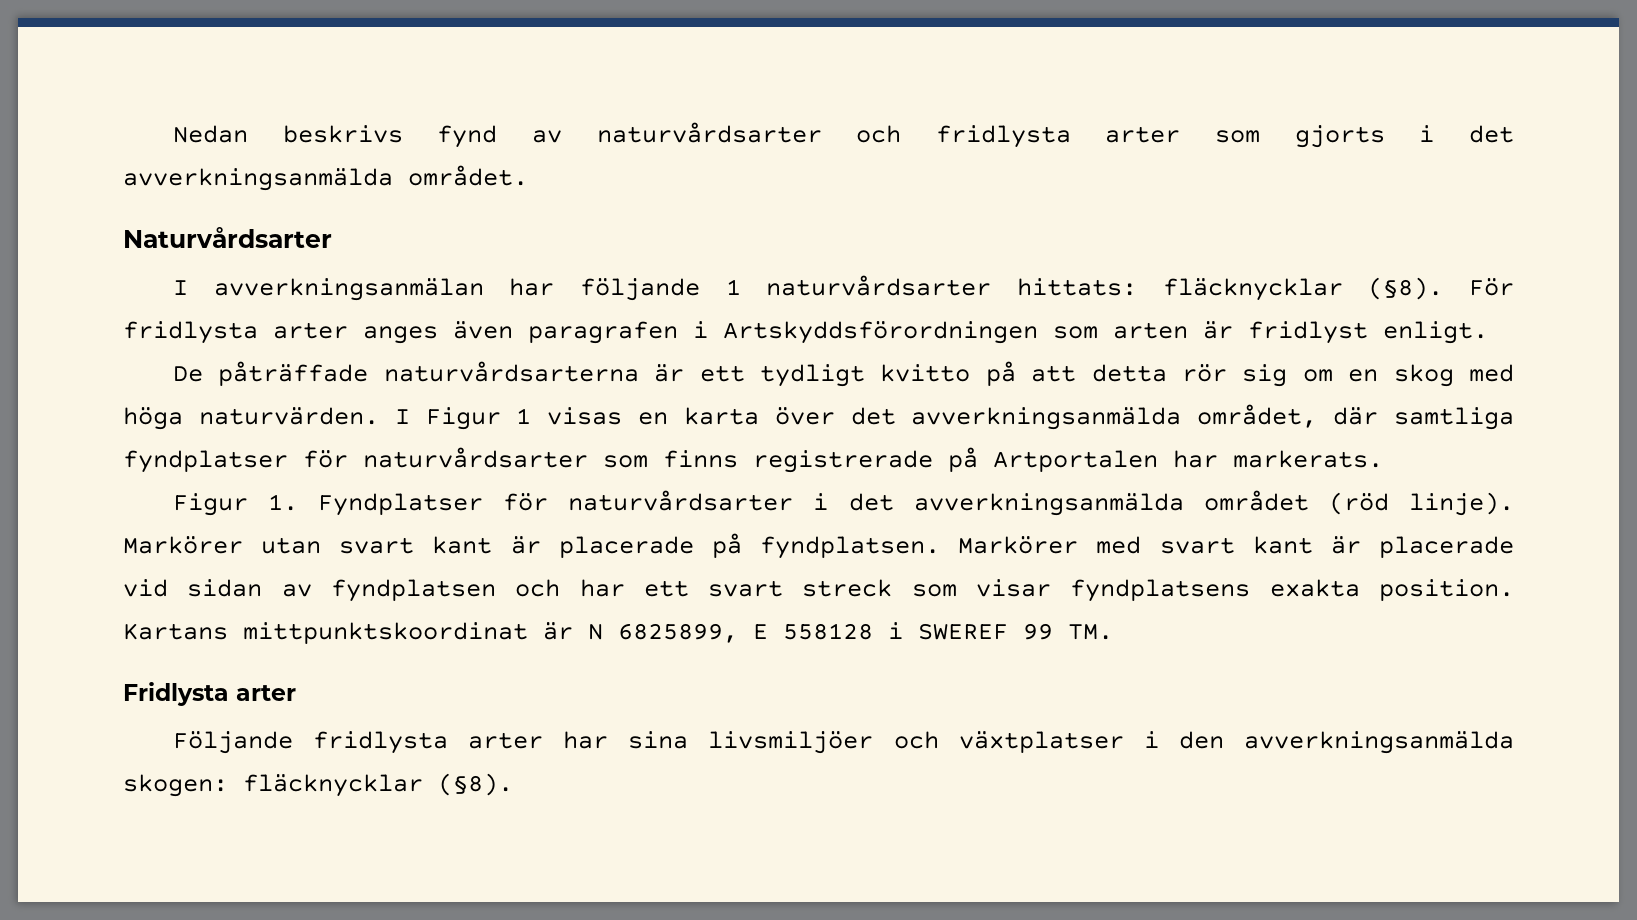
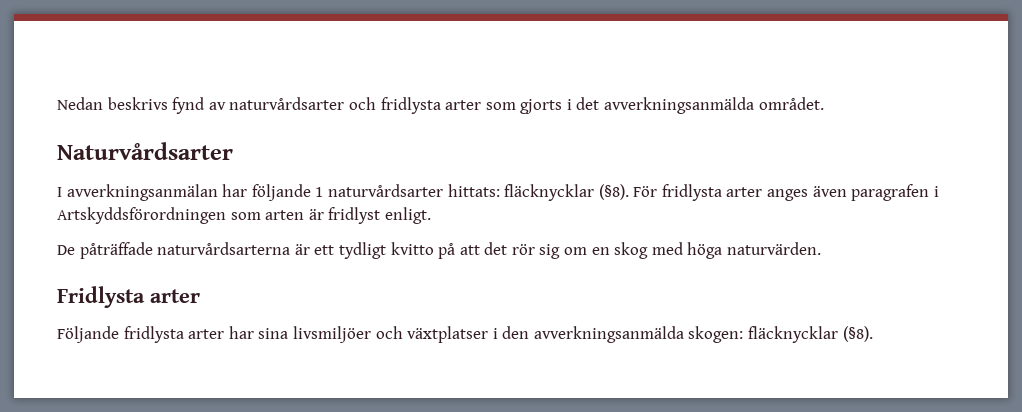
- De påträffade naturvårdsarterna är ett tydligt kvitto på att detta rör sig om en skog med höga naturvärden. I Figur 1 visas en karta över det avverkningsanmälda området, där samtliga fyndplatser för naturvårdsarter som finns registrerade på Artportalen har markerats.
- Figur 1. Fyndplatser för naturvårdsarter i det avverkningsanmälda området (röd linje). Markörer utan svart kant är placerade på fyndplatsen. Markörer med svart kant är placerade vid sidan av fyndplatsen och har ett svart streck som visar fyndplatsens exakta position. Kartans mittpunktskoordinat är N 6825899, E 558128 i SWEREF 99 TM.
+ De påträffade naturvårdsarterna är ett tydligt kvitto på att det rör sig om en skog med höga naturvärden.

